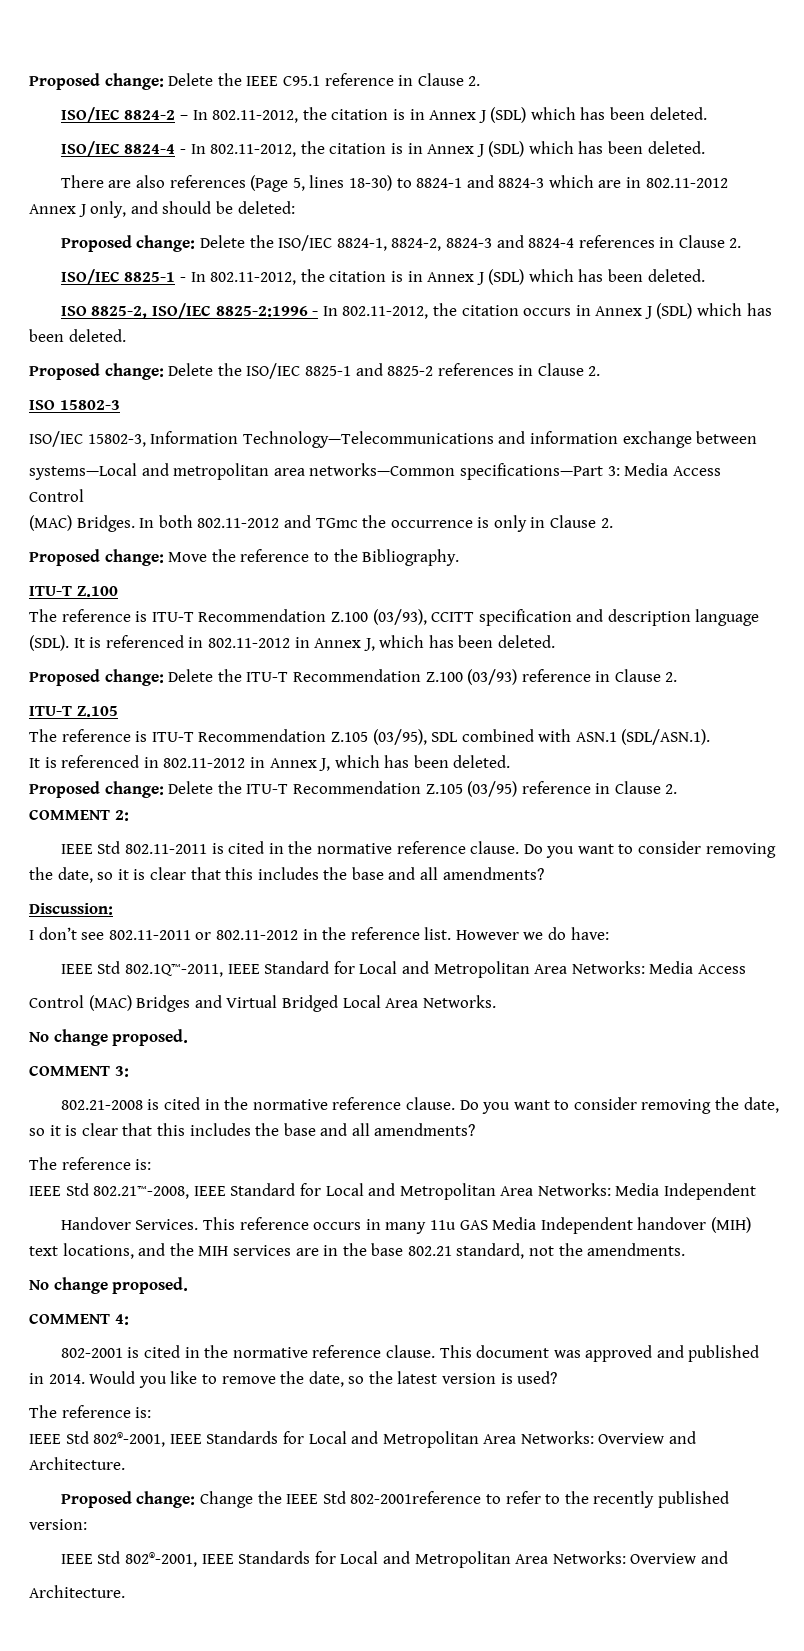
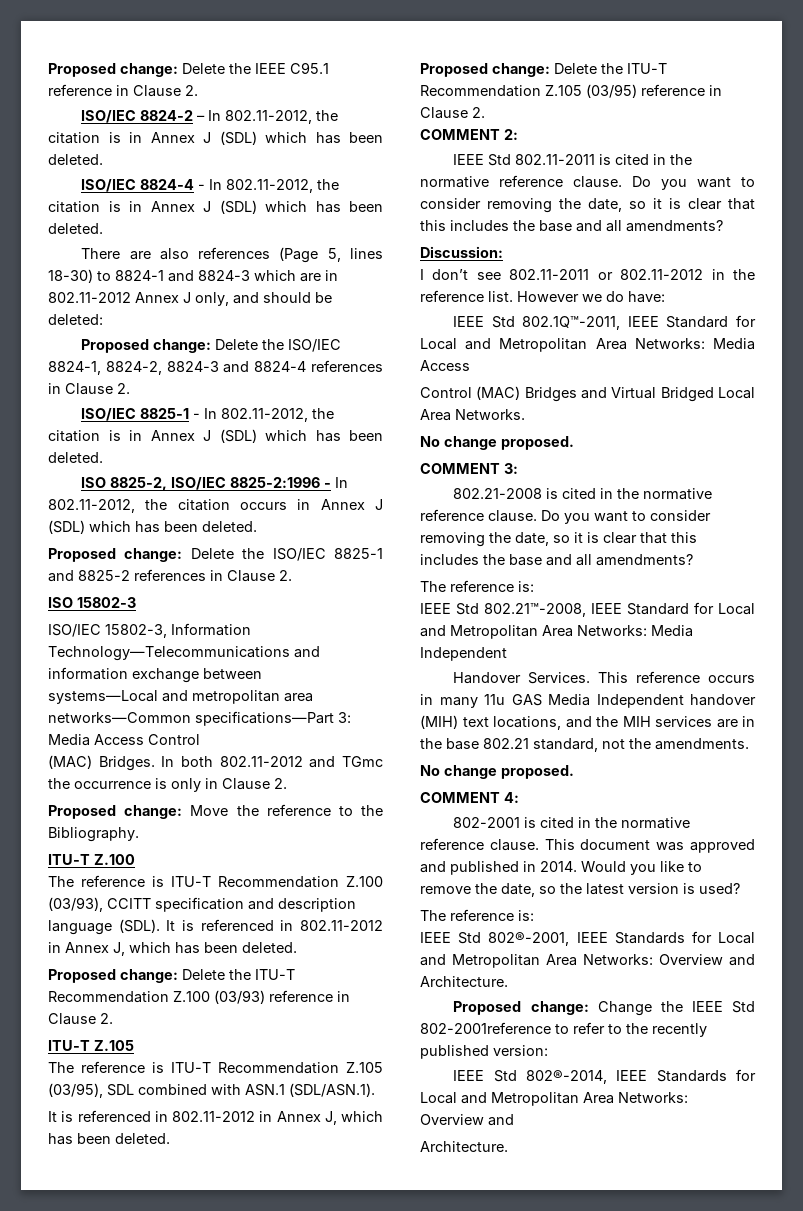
  Proposed change: Change the IEEE Std 802-2001reference to refer to the recently published version:
- IEEE Std 802®-2001, IEEE Standards for Local and Metropolitan Area Networks: Overview and
+ IEEE Std 802®-2014, IEEE Standards for Local and Metropolitan Area Networks: Overview and

